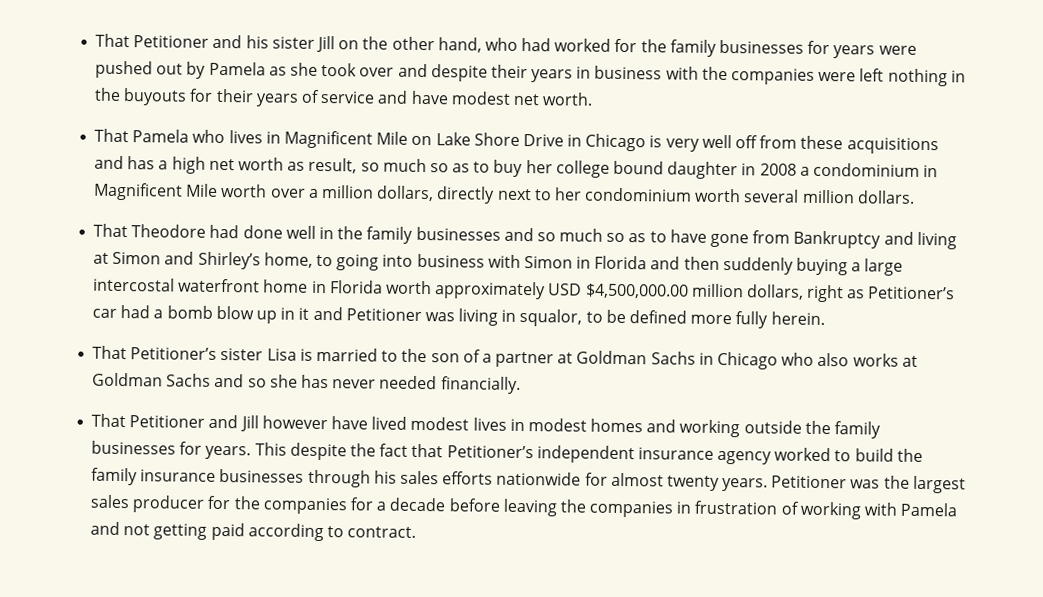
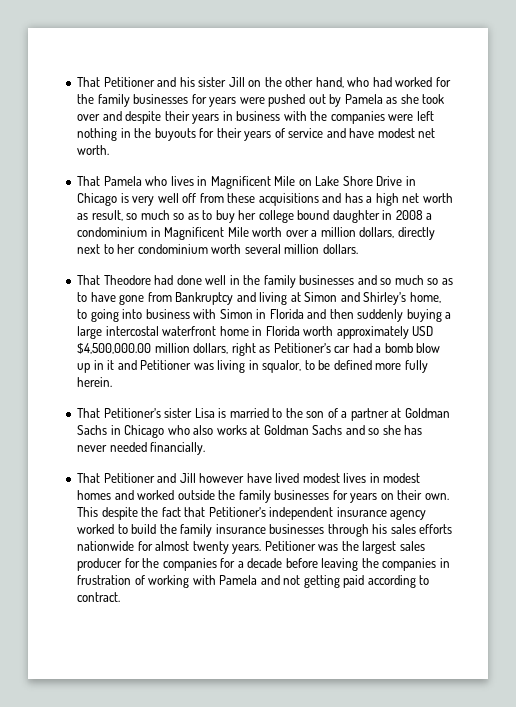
- That Petitioner and Jill however have lived modest lives in modest homes and working outside the family businesses for years.
+ That Petitioner and Jill however have lived modest lives in modest homes and worked outside the family businesses for years on their own.

